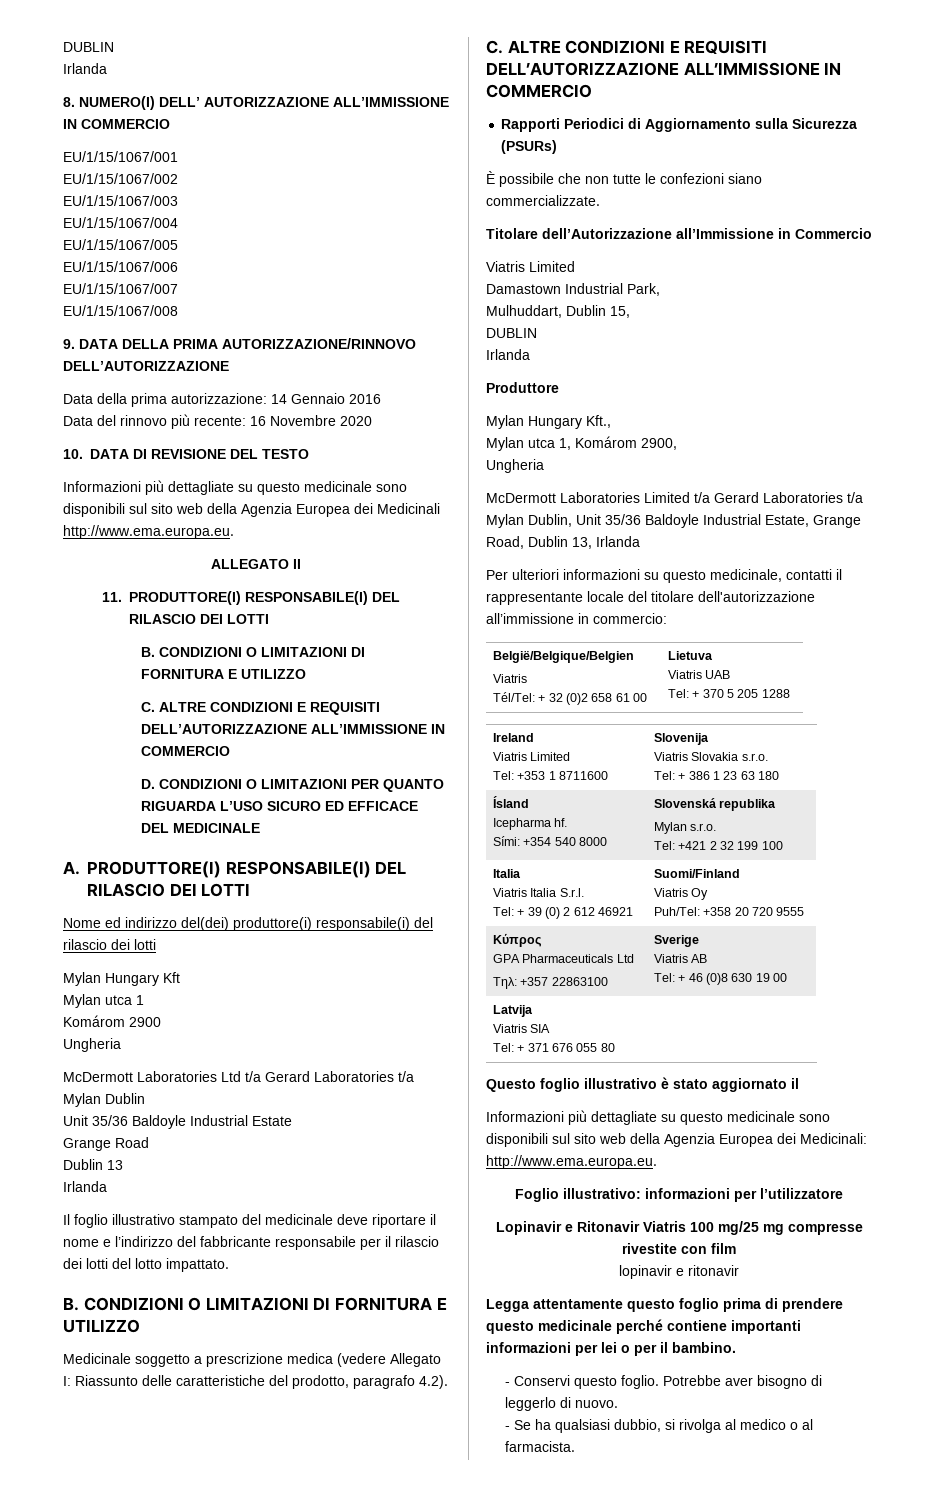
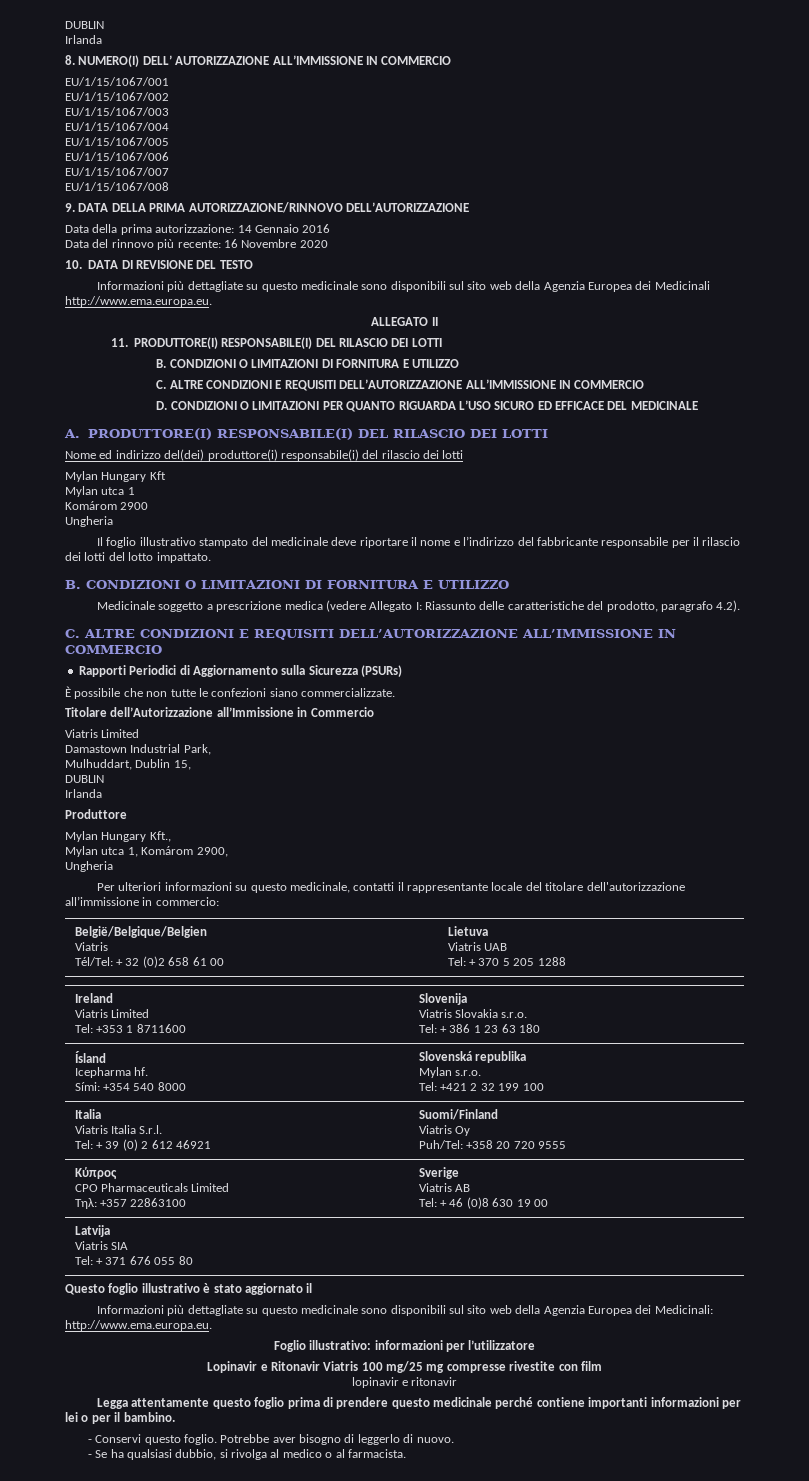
- McDermott Laboratories Ltd t/a Gerard Laboratories t/a Mylan Dublin
- Unit 35/36 Baldoyle Industrial Estate
- Grange Road
- Dublin 13
- Irlanda
- McDermott Laboratories Limited t/a Gerard Laboratories t/a Mylan Dublin, Unit 35/36 Baldoyle Industrial Estate, Grange Road, Dublin 13, Irlanda
  Κύπρος
- GPA Pharmaceuticals Ltd
+ CPO Pharmaceuticals Limited

